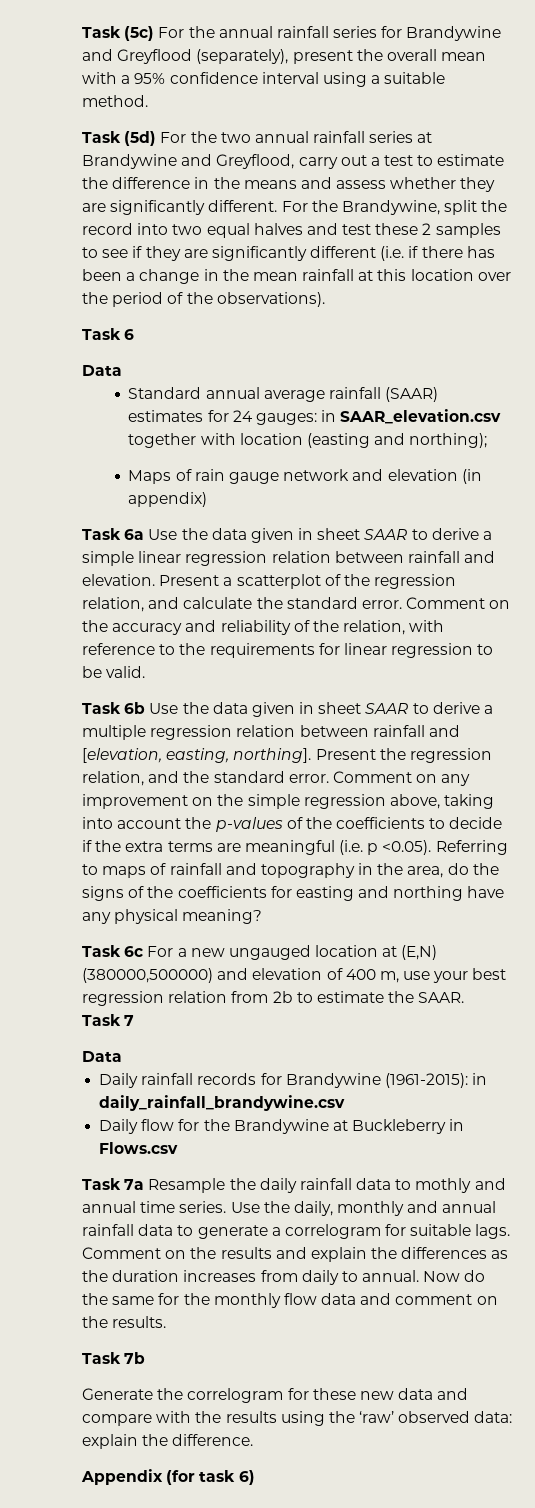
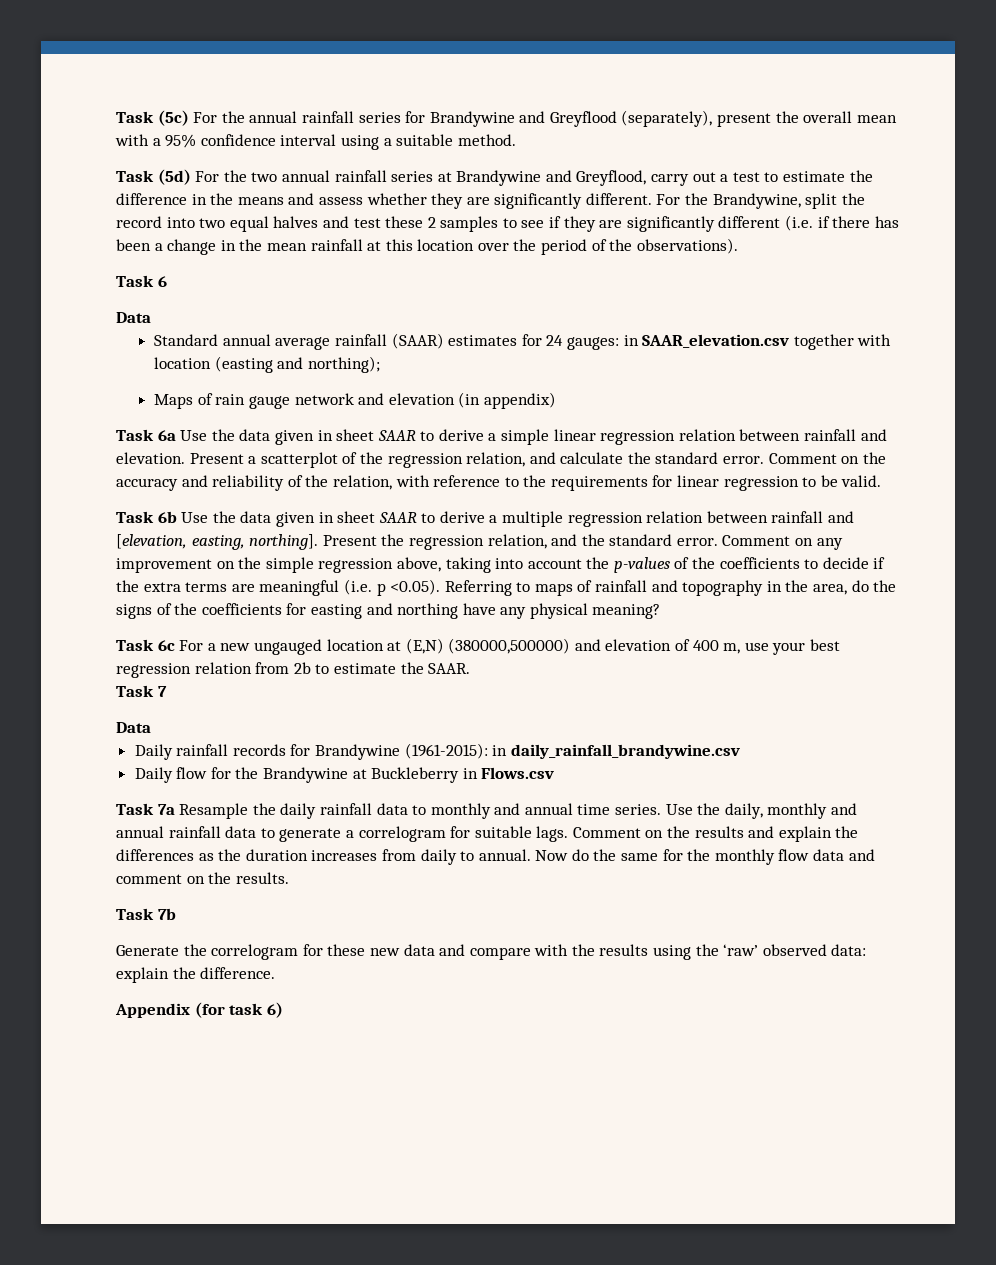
- Task 7a Resample the daily rainfall data to mothly and annual time series.
+ Task 7a Resample the daily rainfall data to monthly and annual time series.

